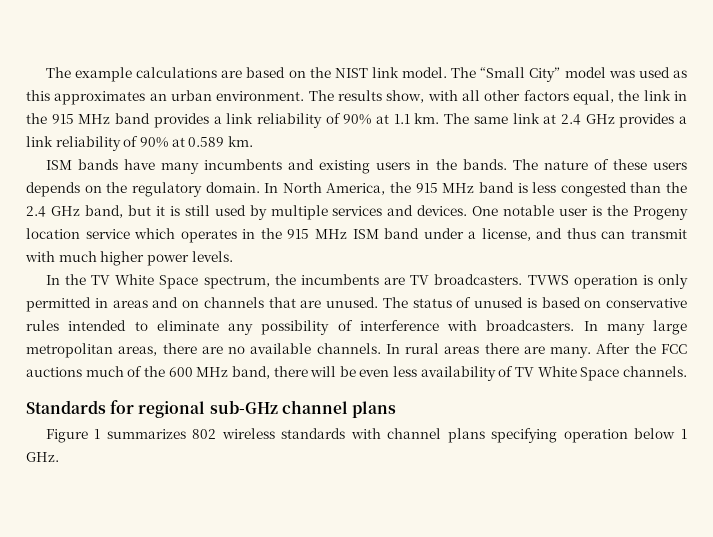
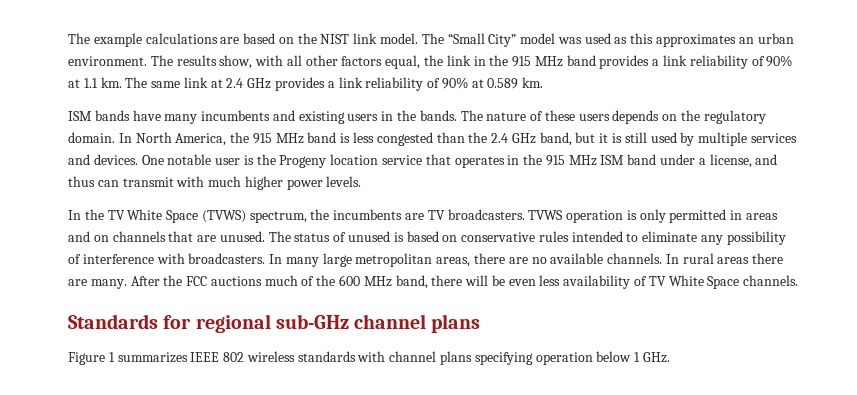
- One notable user is the Progeny location service which operates in the 915 MHz ISM band under a license, and thus can transmit with much higher power levels.
+ One notable user is the Progeny location service that operates in the 915 MHz ISM band under a license, and thus can transmit with much higher power levels.
- In the TV White Space spectrum, the incumbents are TV broadcasters.
+ In the TV White Space (TVWS) spectrum, the incumbents are TV broadcasters.
- Figure 1 summarizes 802 wireless standards with channel plans specifying operation below 1 GHz.
+ Figure 1 summarizes IEEE 802 wireless standards with channel plans specifying operation below 1 GHz.

